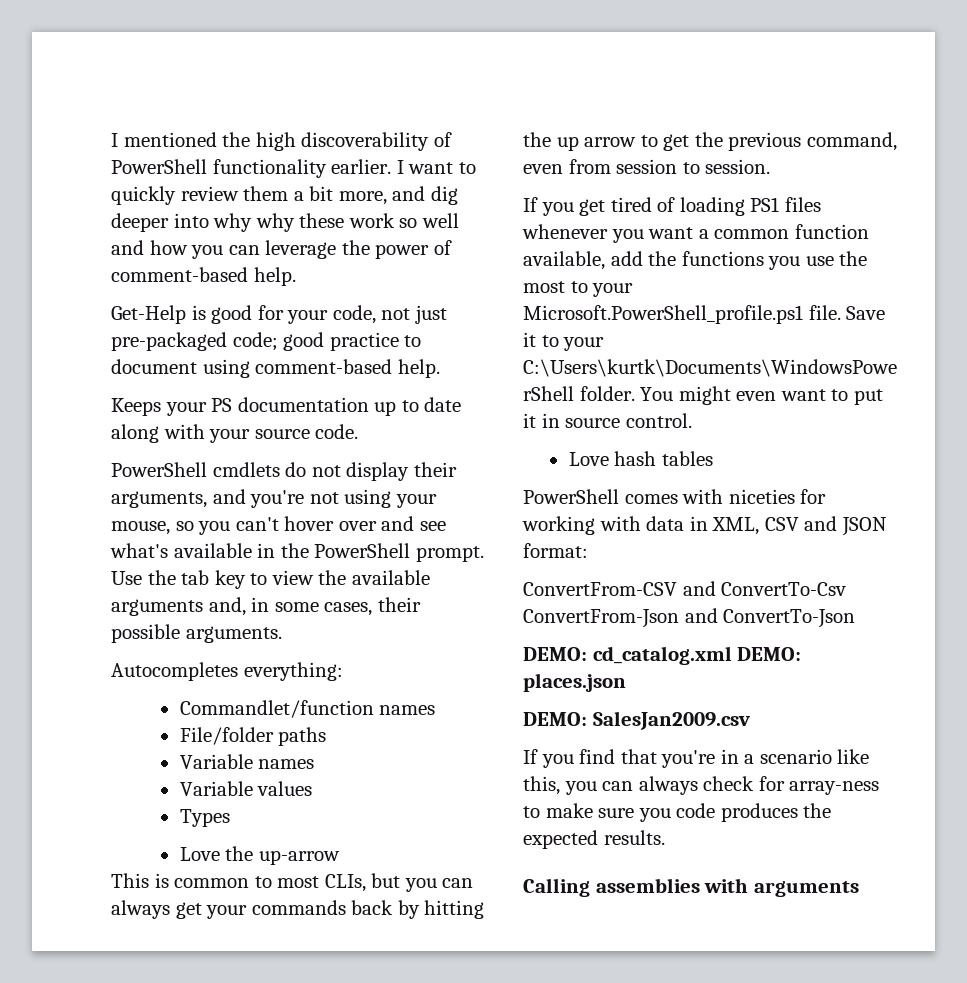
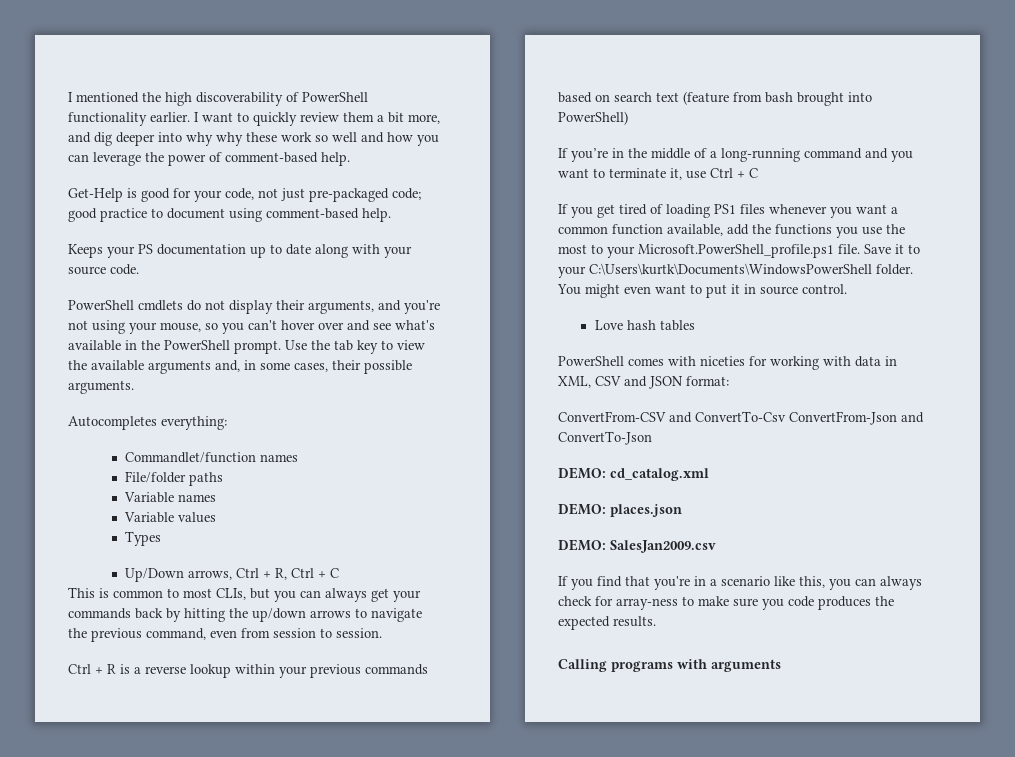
- Love the up-arrow
+ Up/Down arrows, Ctrl + R, Ctrl + C
- This is common to most CLIs, but you can always get your commands back by hitting the up arrow to get the previous command, even from session to session.
+ This is common to most CLIs, but you can always get your commands back by hitting the up/down arrows to navigate the previous command, even from session to session.
+ Ctrl + R is a reverse lookup within your previous commands based on search text (feature from bash brought into PowerShell)
+ If you’re in the middle of a long-running command and you want to terminate it, use Ctrl + C
- DEMO: cd_catalog.xml DEMO: places.json
+ DEMO: cd_catalog.xml
+ DEMO: places.json
- Calling assemblies with arguments
+ Calling programs with arguments

